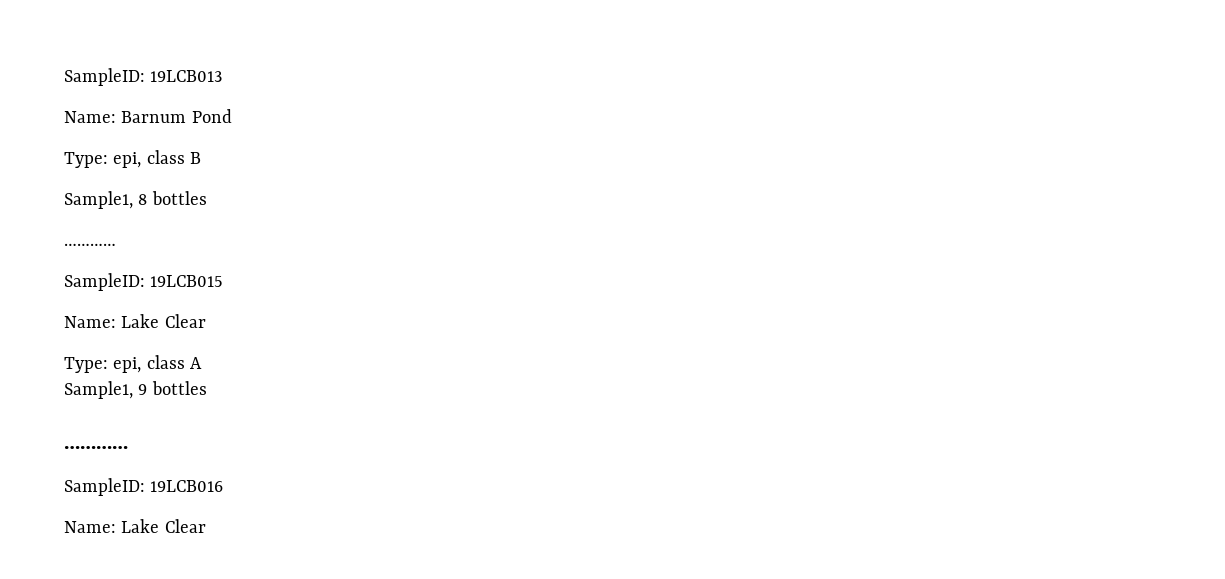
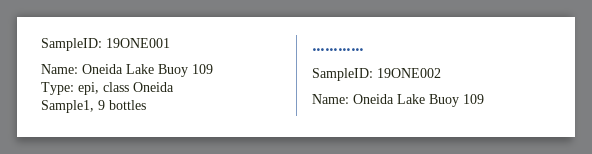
- SampleID: 19LCB013
- Name: Barnum Pond
- Type: epi, class B
- Sample1, 8 bottles
- …………
- SampleID: 19LCB015
- Name: Lake Clear
- Type: epi, class A
+ SampleID: 19ONE001
+ Name: Oneida Lake Buoy 109
+ Type: epi, class Oneida
- SampleID: 19LCB016
- Name: Lake Clear
+ SampleID: 19ONE002
+ Name: Oneida Lake Buoy 109

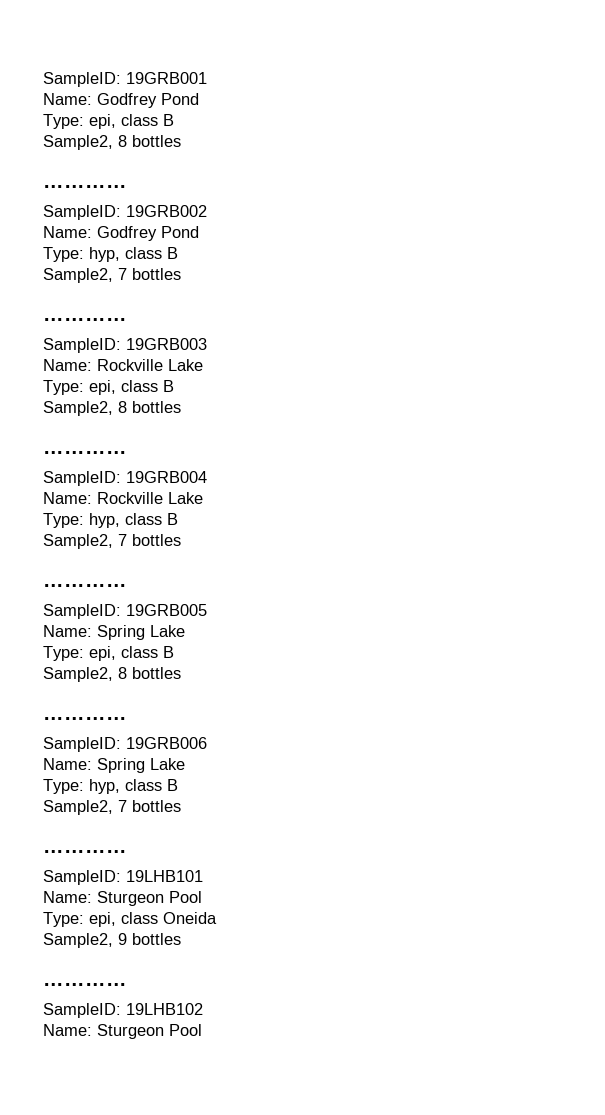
- SampleID: 19ONE001
- Name: Oneida Lake Buoy 109
+ SampleID: 19GRB001
+ Name: Godfrey Pond
+ Type: epi, class B
+ Sample2, 8 bottles
+ …………
+ SampleID: 19GRB002
+ Name: Godfrey Pond
+ Type: hyp, class B
+ Sample2, 7 bottles
+ …………
+ SampleID: 19GRB003
+ Name: Rockville Lake
+ Type: epi, class B
+ Sample2, 8 bottles
+ …………
+ SampleID: 19GRB004
+ Name: Rockville Lake
+ Type: hyp, class B
+ Sample2, 7 bottles
+ …………
+ SampleID: 19GRB005
+ Name: Spring Lake
+ Type: epi, class B
+ Sample2, 8 bottles
+ …………
+ SampleID: 19GRB006
+ Name: Spring Lake
+ Type: hyp, class B
+ Sample2, 7 bottles
+ …………
+ SampleID: 19LHB101
+ Name: Sturgeon Pool
- Sample1, 9 bottles
+ Sample2, 9 bottles
- SampleID: 19ONE002
- Name: Oneida Lake Buoy 109
+ SampleID: 19LHB102
+ Name: Sturgeon Pool

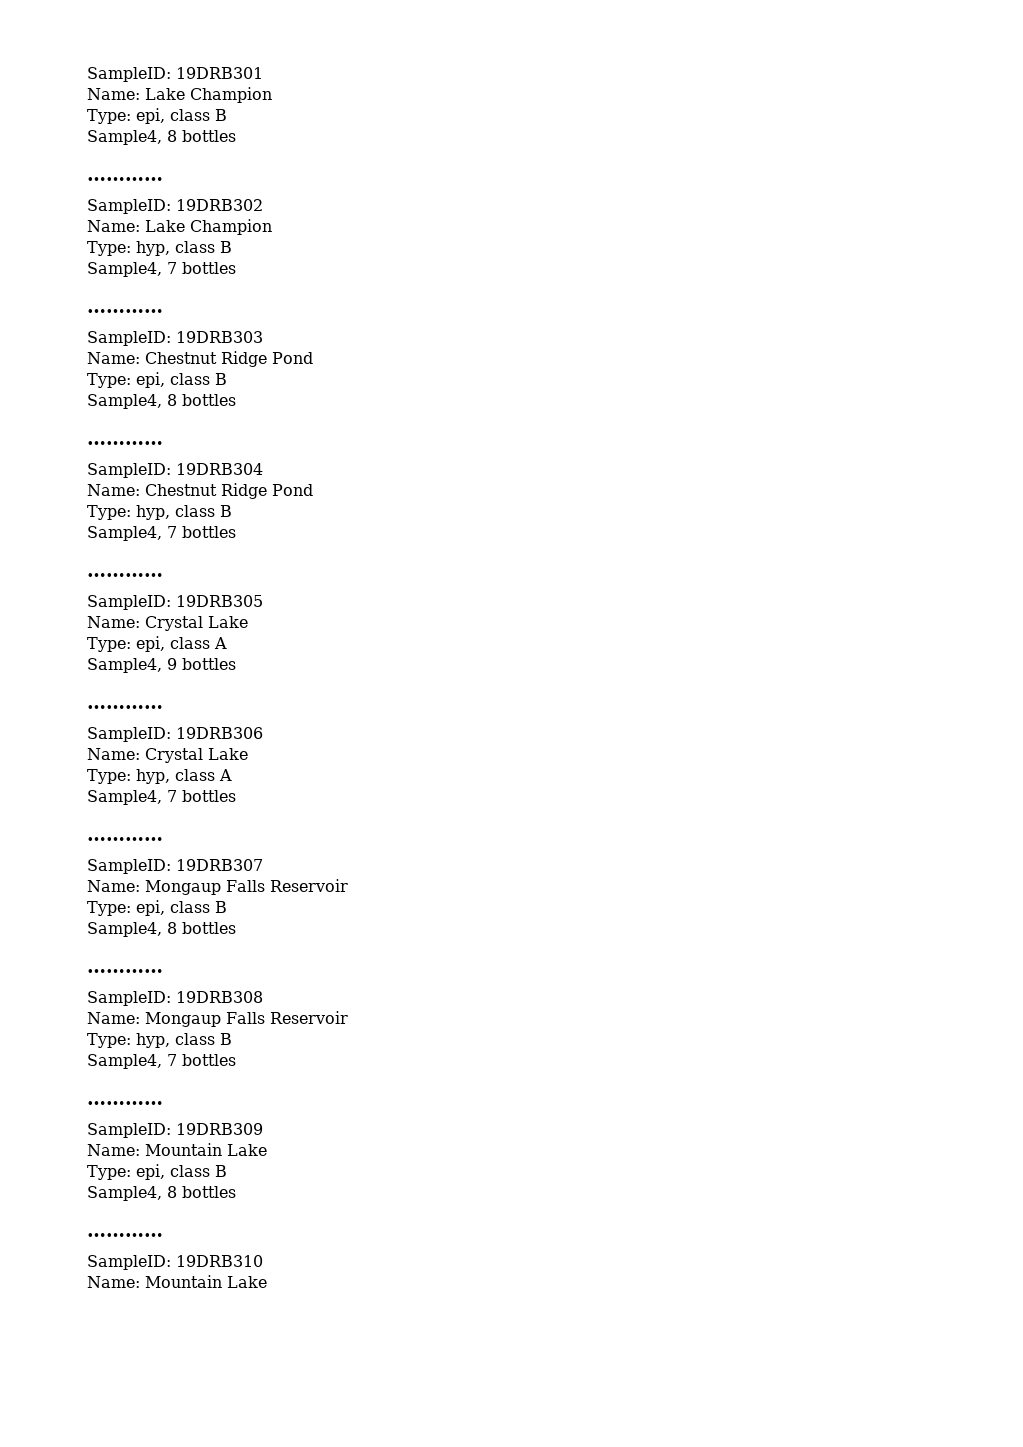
- SampleID: 19GRB001
- Name: Godfrey Pond
+ SampleID: 19DRB301
+ Name: Lake Champion
  Type: epi, class B
- Sample2, 8 bottles
+ Sample4, 8 bottles
  …………
- SampleID: 19GRB002
- Name: Godfrey Pond
+ SampleID: 19DRB302
+ Name: Lake Champion
  Type: hyp, class B
- Sample2, 7 bottles
+ Sample4, 7 bottles
  …………
- SampleID: 19GRB003
- Name: Rockville Lake
+ SampleID: 19DRB303
+ Name: Chestnut Ridge Pond
  Type: epi, class B
- Sample2, 8 bottles
+ Sample4, 8 bottles
  …………
- SampleID: 19GRB004
- Name: Rockville Lake
+ SampleID: 19DRB304
+ Name: Chestnut Ridge Pond
  Type: hyp, class B
- Sample2, 7 bottles
+ Sample4, 7 bottles
  …………
- SampleID: 19GRB005
- Name: Spring Lake
+ SampleID: 19DRB305
+ Name: Crystal Lake
+ Type: epi, class A
+ Sample4, 9 bottles
+ …………
+ SampleID: 19DRB306
+ Name: Crystal Lake
+ Type: hyp, class A
+ Sample4, 7 bottles
+ …………
+ SampleID: 19DRB307
+ Name: Mongaup Falls Reservoir
  Type: epi, class B
- Sample2, 8 bottles
+ Sample4, 8 bottles
  …………
- SampleID: 19GRB006
- Name: Spring Lake
+ SampleID: 19DRB308
+ Name: Mongaup Falls Reservoir
  Type: hyp, class B
- Sample2, 7 bottles
+ Sample4, 7 bottles
  …………
- SampleID: 19LHB101
- Name: Sturgeon Pool
- Type: epi, class Oneida
- Sample2, 9 bottles
+ SampleID: 19DRB309
+ Name: Mountain Lake
+ Type: epi, class B
+ Sample4, 8 bottles
  …………
- SampleID: 19LHB102
- Name: Sturgeon Pool
+ SampleID: 19DRB310
+ Name: Mountain Lake

